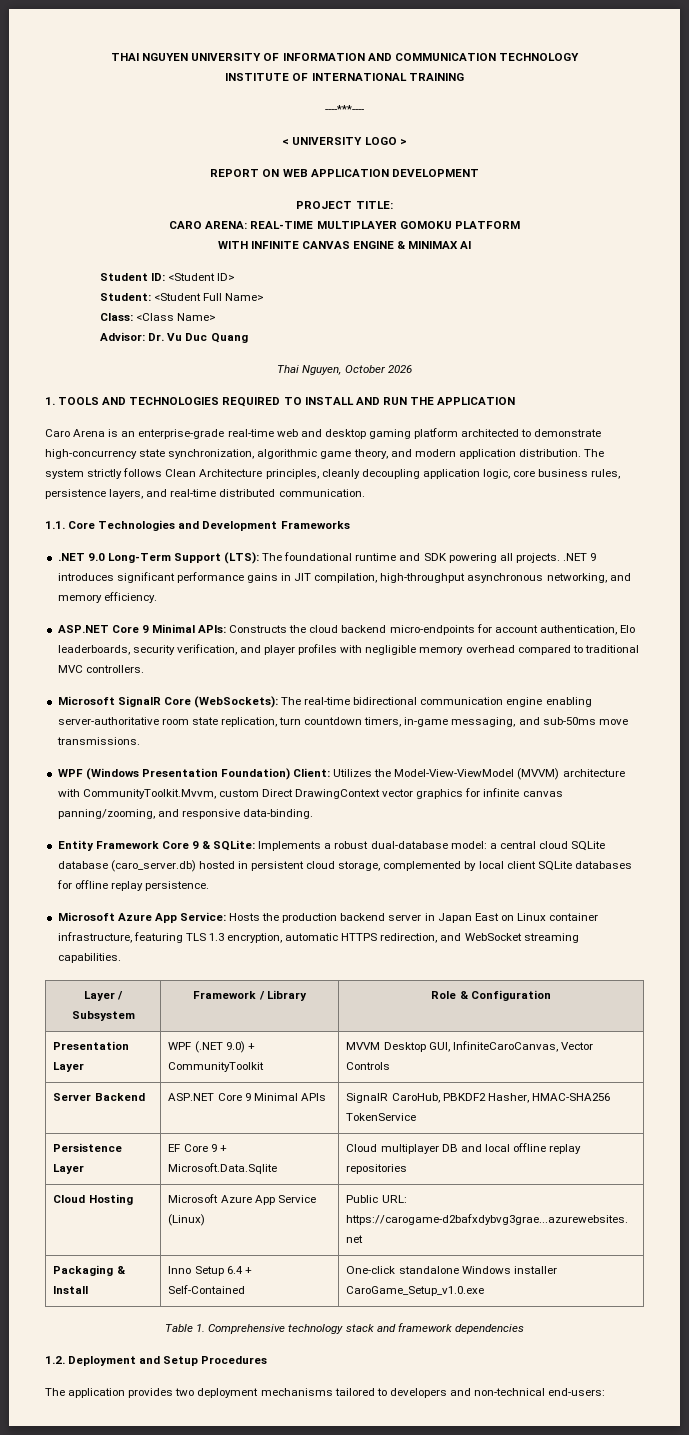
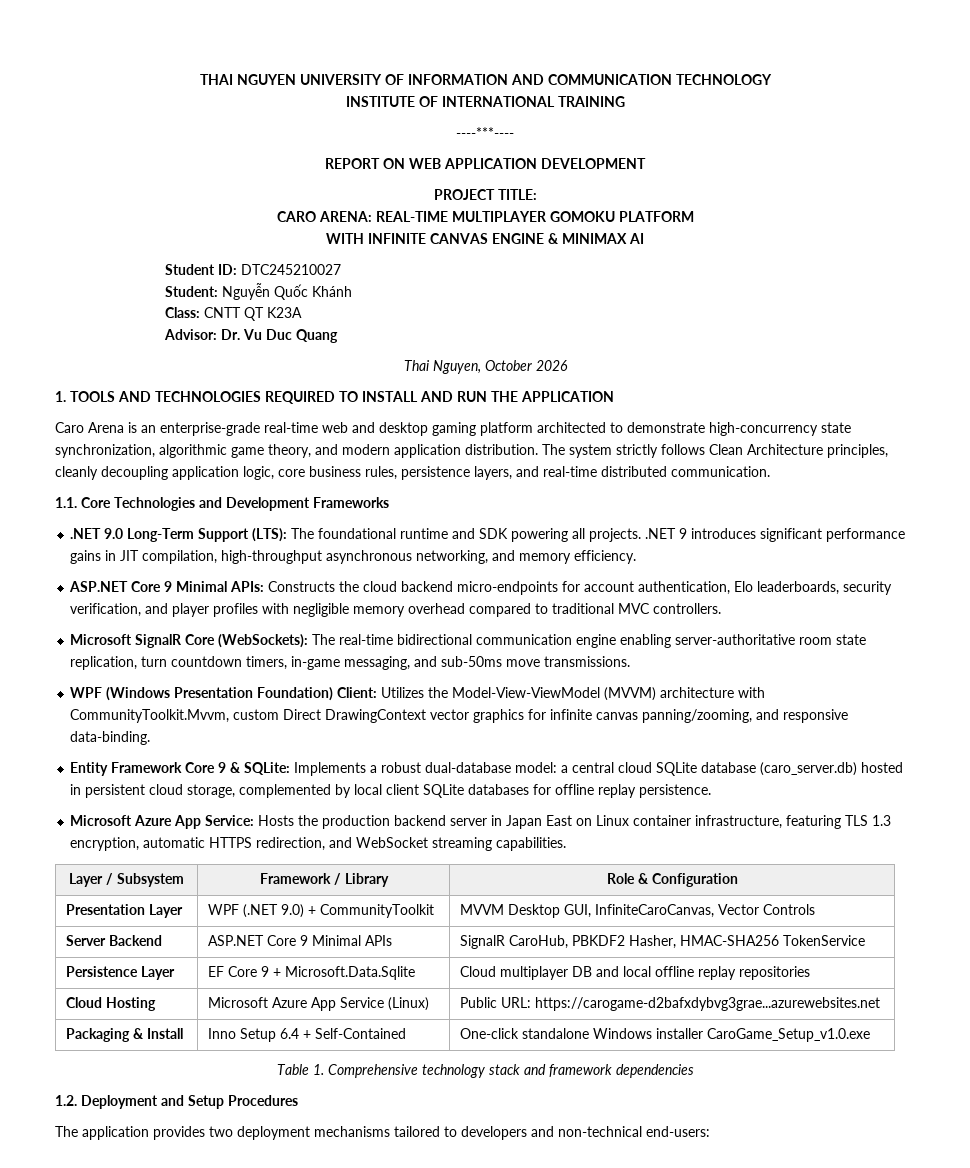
- < UNIVERSITY LOGO >
- Student ID: <Student ID>
+ Student ID: DTC245210027
- Student: <Student Full Name>
- Class: <Class Name>
+ Student: Nguyễn Quốc Khánh
+ Class: CNTT QT K23A

